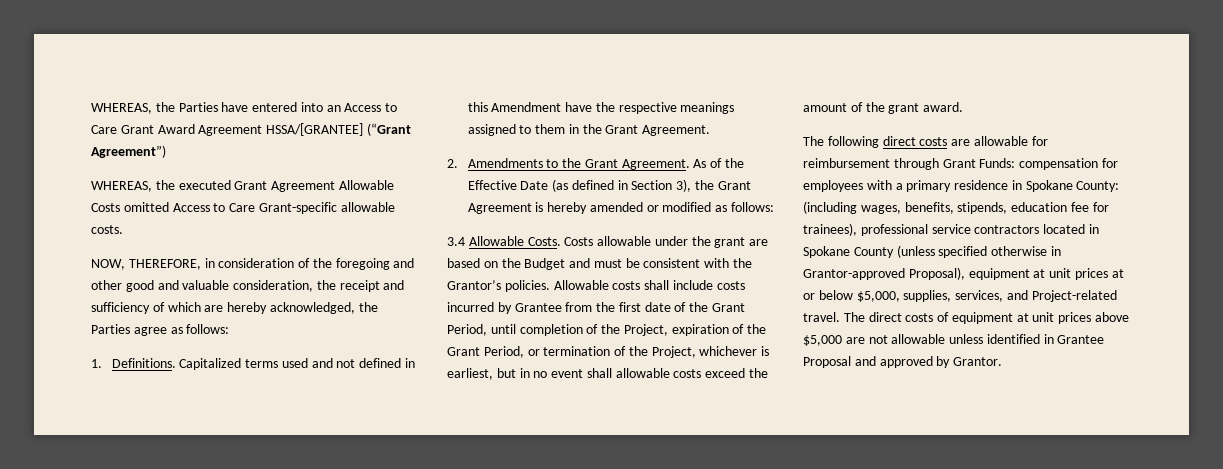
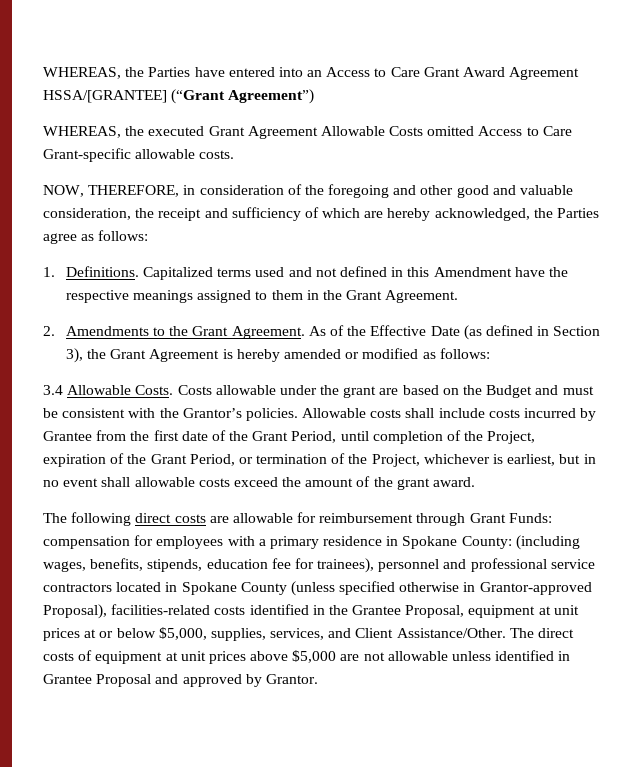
- The following direct costs are allowable for reimbursement through Grant Funds: compensation for employees with a primary residence in Spokane County: (including wages, benefits, stipends, education fee for trainees), professional service contractors located in Spokane County (unless specified otherwise in Grantor-approved Proposal), equipment at unit prices at or below $5,000, supplies, services, and Project-related travel.
+ The following direct costs are allowable for reimbursement through Grant Funds: compensation for employees with a primary residence in Spokane County: (including wages, benefits, stipends, education fee for trainees), personnel and professional service contractors located in Spokane County (unless specified otherwise in Grantor-approved Proposal), facilities-related costs identified in the Grantee Proposal, equipment at unit prices at or below $5,000, supplies, services, and Client Assistance/Other.

